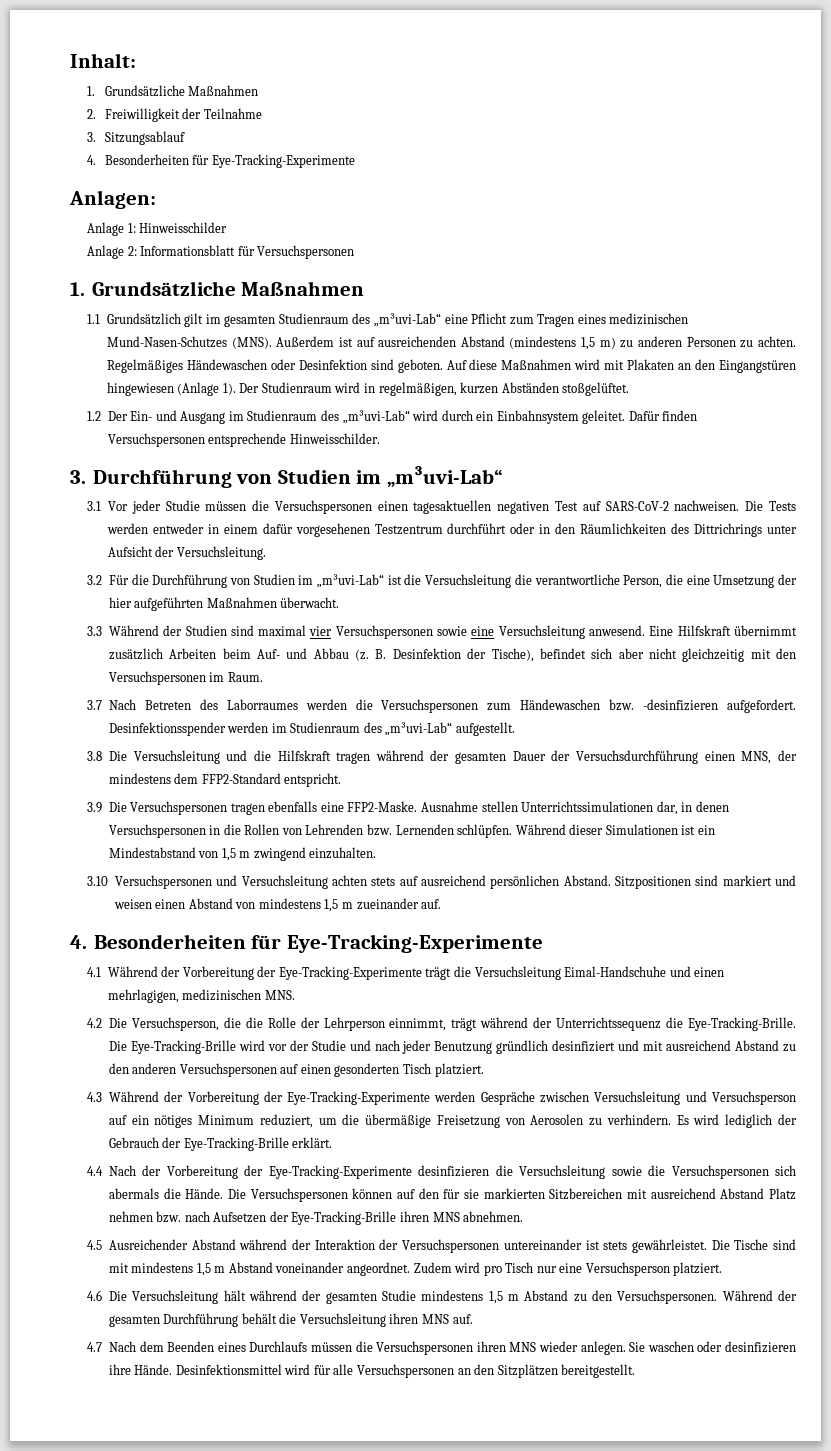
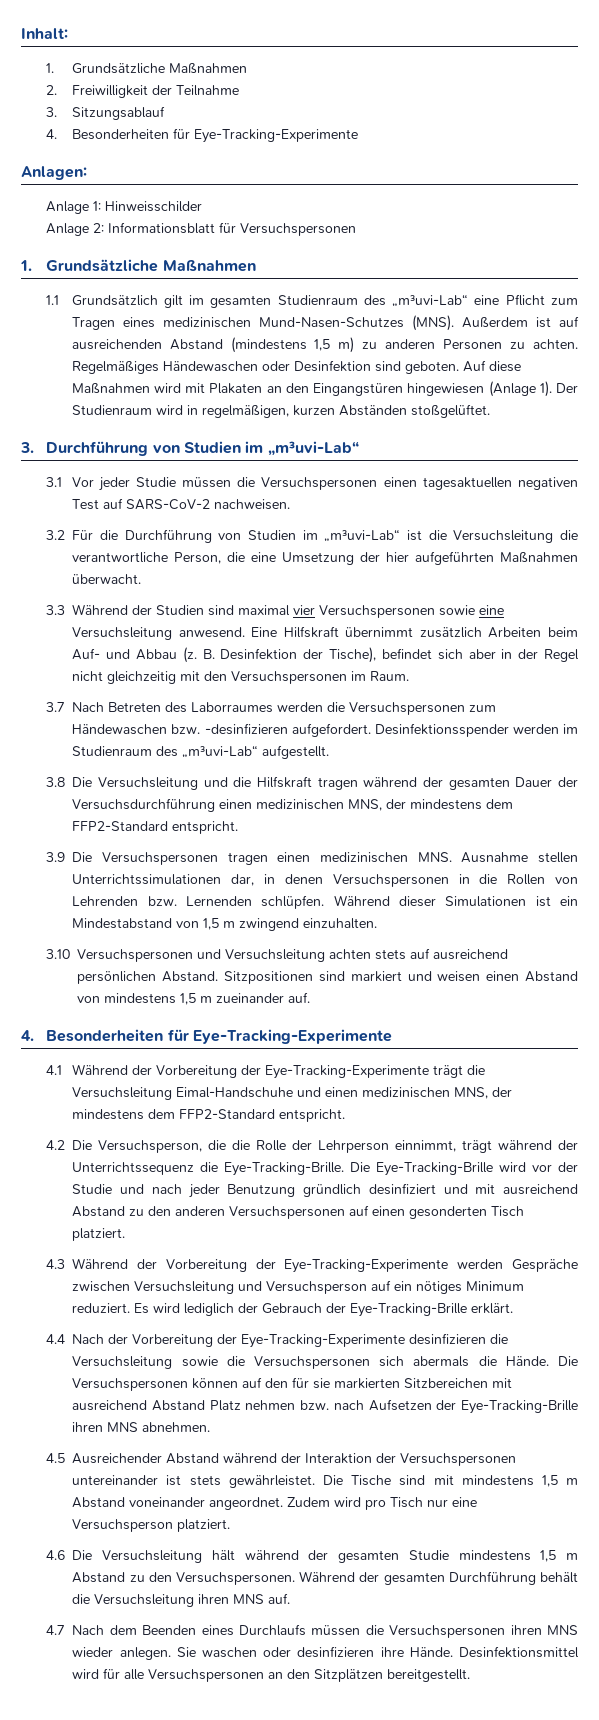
- 1.2 Der Ein- und Ausgang im Studienraum des „m³uvi-Lab“ wird durch ein Einbahnsystem geleitet. Dafür finden Versuchspersonen entsprechende Hinweisschilder.
- Die Tests werden entweder in einem dafür vorgesehenen Testzentrum durchführt oder in den Räumlichkeiten des Dittrichrings unter Aufsicht der Versuchsleitung.
- B. Desinfektion der Tische), befindet sich aber nicht gleichzeitig mit den Versuchspersonen im Raum.
+ B. Desinfektion der Tische), befindet sich aber in der Regel nicht gleichzeitig mit den Versuchspersonen im Raum.
- 3.8 Die Versuchsleitung und die Hilfskraft tragen während der gesamten Dauer der Versuchsdurchführung einen MNS, der mindestens dem FFP2-Standard entspricht.
+ 3.8 Die Versuchsleitung und die Hilfskraft tragen während der gesamten Dauer der Versuchsdurchführung einen medizinischen MNS, der mindestens dem FFP2-Standard entspricht.
- 3.9 Die Versuchspersonen tragen ebenfalls eine FFP2-Maske. Ausnahme stellen Unterrichtssimulationen dar, in denen Versuchspersonen in die Rollen von Lehrenden bzw. Lernenden schlüpfen.
+ 3.9 Die Versuchspersonen tragen einen medizinischen MNS. Ausnahme stellen Unterrichtssimulationen dar, in denen Versuchspersonen in die Rollen von Lehrenden bzw. Lernenden schlüpfen.
- 4.1 Während der Vorbereitung der Eye-Tracking-Experimente trägt die Versuchsleitung Eimal-Handschuhe und einen mehrlagigen, medizinischen MNS.
+ 4.1 Während der Vorbereitung der Eye-Tracking-Experimente trägt die Versuchsleitung Eimal-Handschuhe und einen medizinischen MNS, der mindestens dem FFP2-Standard entspricht.
- 4.3 Während der Vorbereitung der Eye-Tracking-Experimente werden Gespräche zwischen Versuchsleitung und Versuchsperson auf ein nötiges Minimum reduziert, um die übermäßige Freisetzung von Aerosolen zu verhindern.
+ 4.3 Während der Vorbereitung der Eye-Tracking-Experimente werden Gespräche zwischen Versuchsleitung und Versuchsperson auf ein nötiges Minimum reduziert.

